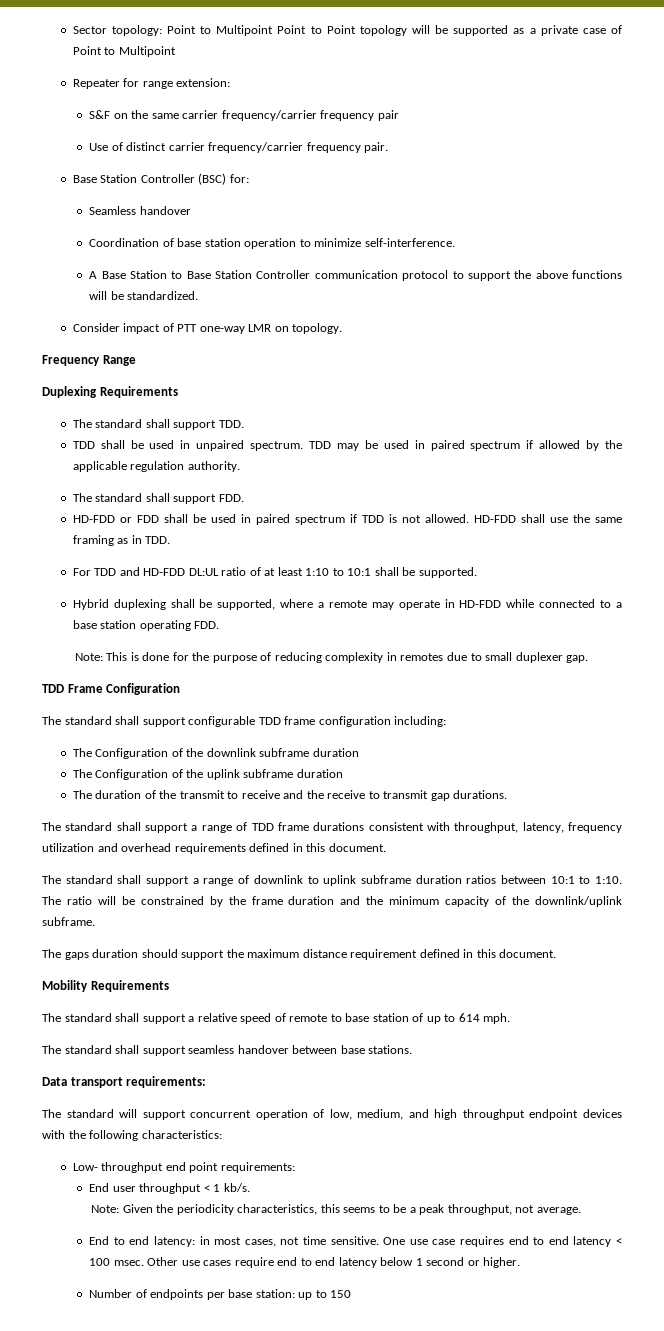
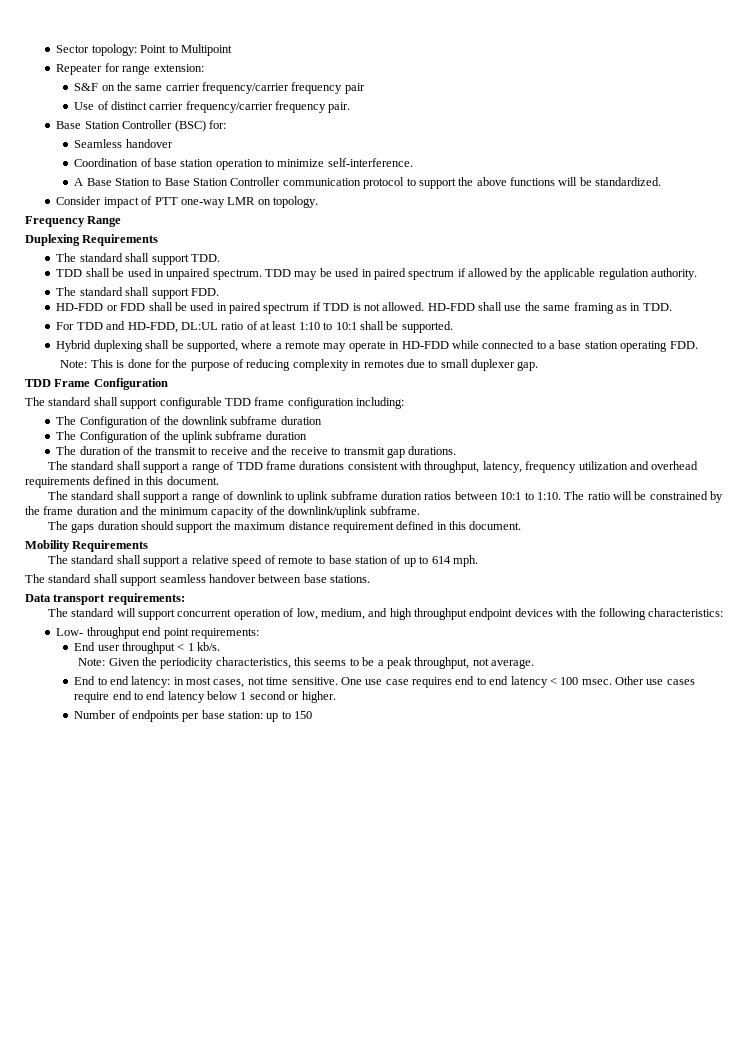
- Sector topology: Point to Multipoint Point to Point topology will be supported as a private case of Point to Multipoint
+ Sector topology: Point to Multipoint
- For TDD and HD-FDD DL:UL ratio of at least 1:10 to 10:1 shall be supported.
+ For TDD and HD-FDD, DL:UL ratio of at least 1:10 to 10:1 shall be supported.

